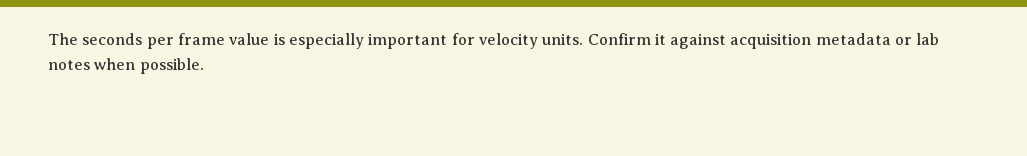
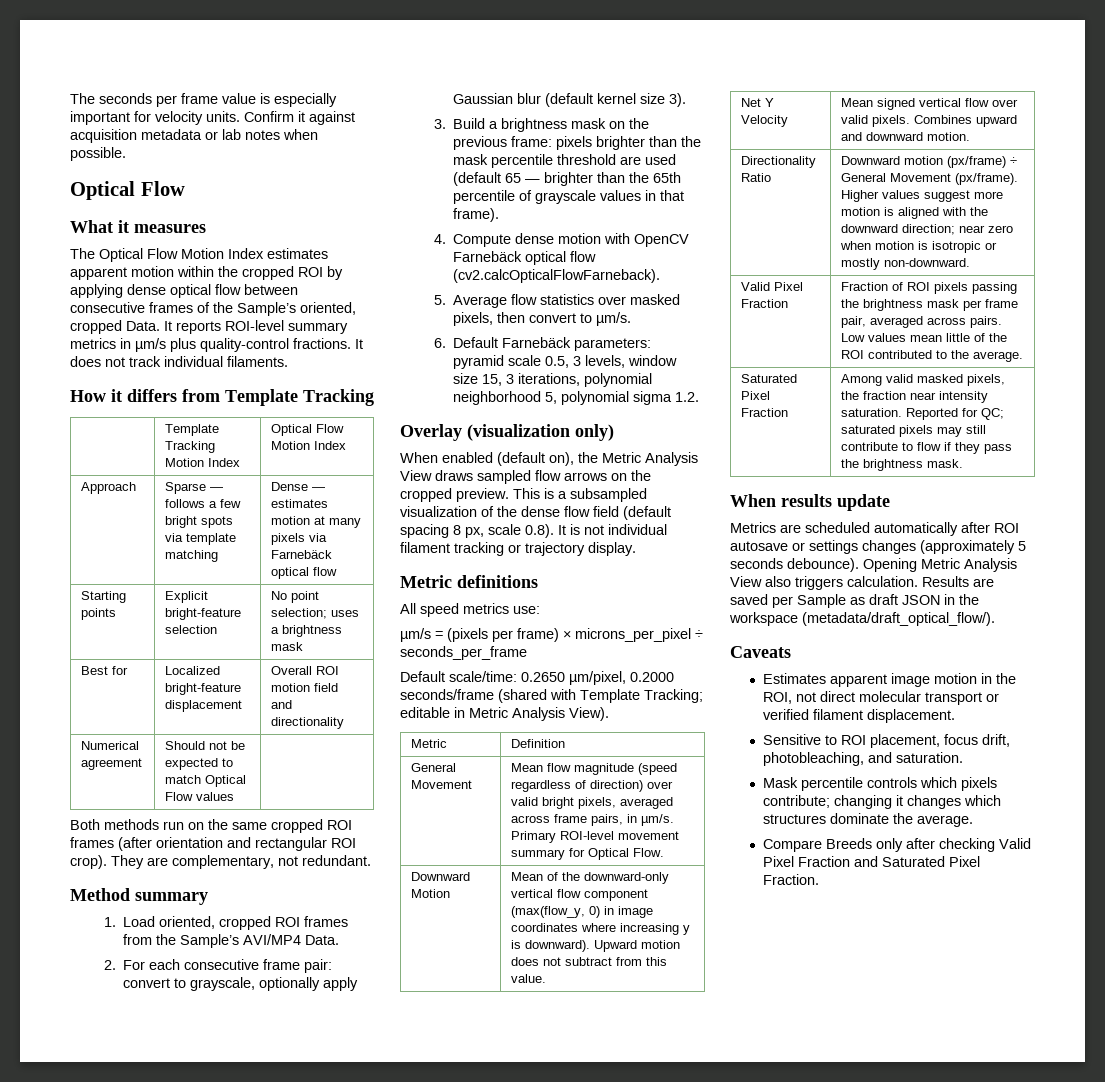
  Confirm it against acquisition metadata or lab notes when possible.
+ Optical Flow
+ What it measures
+ The Optical Flow Motion Index estimates apparent motion within the cropped ROI by applying dense optical flow between consecutive frames of the Sample’s oriented, cropped Data. It reports ROI-level summary metrics in µm/s plus quality-control fractions. It does not track individual filaments.
+ How it differs from Template Tracking
+ | Template Tracking Motion Index | Optical Flow Motion Index
+ Approach | Sparse — follows a few bright spots via template matching | Dense — estimates motion at many pixels via Farnebäck optical flow
+ Starting points | Explicit bright-feature selection | No point selection; uses a brightness mask
+ Best for | Localized bright-feature displacement | Overall ROI motion field and directionality
+ Numerical agreement | Should not be expected to match Optical Flow values |
+ Both methods run on the same cropped ROI frames (after orientation and rectangular ROI crop). They are complementary, not redundant.
+ Method summary
+ 1. Load oriented, cropped ROI frames from the Sample’s AVI/MP4 Data.
+ 2. For each consecutive frame pair: convert to grayscale, optionally apply Gaussian blur (default kernel size 3).
+ 3. Build a brightness mask on the previous frame: pixels brighter than the mask percentile threshold are used (default 65 — brighter than the 65th percentile of grayscale values in that frame).
+ 4. Compute dense motion with OpenCV Farnebäck optical flow (cv2.calcOpticalFlowFarneback).
+ 5. Average flow statistics over masked pixels, then convert to µm/s.
+ 6. Default Farnebäck parameters: pyramid scale 0.5, 3 levels, window size 15, 3 iterations, polynomial neighborhood 5, polynomial sigma 1.2.
+ Overlay (visualization only)
+ When enabled (default on), the Metric Analysis View draws sampled flow arrows on the cropped preview. This is a subsampled visualization of the dense flow field (default spacing 8 px, scale 0.8). It is not individual filament tracking or trajectory display.
+ Metric definitions
+ All speed metrics use:
+ µm/s = (pixels per frame) × microns_per_pixel ÷ seconds_per_frame
+ Default scale/time: 0.2650 µm/pixel, 0.2000 seconds/frame (shared with Template Tracking; editable in Metric Analysis View).
+ Metric | Definition
+ General Movement | Mean flow magnitude (speed regardless of direction) over valid bright pixels, averaged across frame pairs, in µm/s. Primary ROI-level movement summary for Optical Flow.
+ Downward Motion | Mean of the downward-only vertical flow component (max(flow_y, 0) in image coordinates where increasing y is downward). Upward motion does not subtract from this value.
+ Net Y Velocity | Mean signed vertical flow over valid pixels. Combines upward and downward motion.
+ Directionality Ratio | Downward motion (px/frame) ÷ General Movement (px/frame). Higher values suggest more motion is aligned with the downward direction; near zero when motion is isotropic or mostly non-downward.
+ Valid Pixel Fraction | Fraction of ROI pixels passing the brightness mask per frame pair, averaged across pairs. Low values mean little of the ROI contributed to the average.
+ Saturated Pixel Fraction | Among valid masked pixels, the fraction near intensity saturation. Reported for QC; saturated pixels may still contribute to flow if they pass the brightness mask.
+ When results update
+ Metrics are scheduled automatically after ROI autosave or settings changes (approximately 5 seconds debounce). Opening Metric Analysis View also triggers calculation. Results are saved per Sample as draft JSON in the workspace (metadata/draft_optical_flow/).
+ Caveats
+ Estimates apparent image motion in the ROI, not direct molecular transport or verified filament displacement.
+ Sensitive to ROI placement, focus drift, photobleaching, and saturation.
+ Mask percentile controls which pixels contribute; changing it changes which structures dominate the average.
+ Compare Breeds only after checking Valid Pixel Fraction and Saturated Pixel Fraction.

